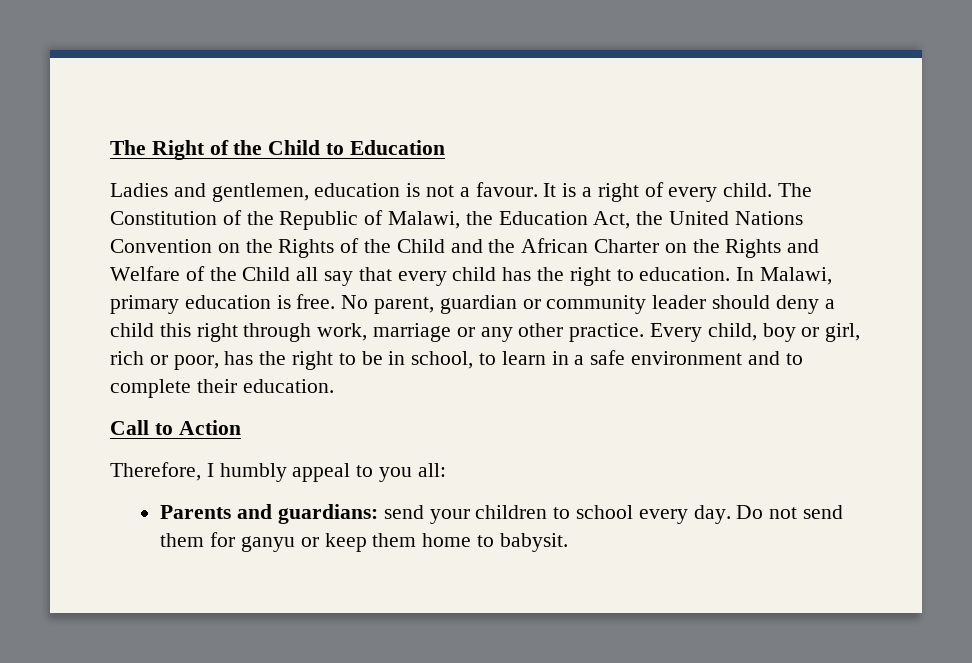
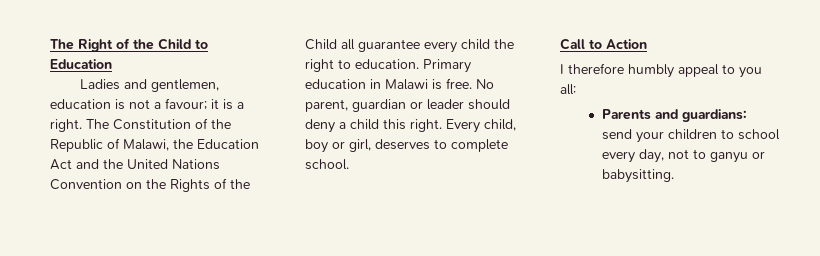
- Ladies and gentlemen, education is not a favour. It is a right of every child.
+ Ladies and gentlemen, education is not a favour; it is a right.
- The Constitution of the Republic of Malawi, the Education Act, the United Nations Convention on the Rights of the Child and the African Charter on the Rights and Welfare of the Child all say that every child has the right to education.
+ The Constitution of the Republic of Malawi, the Education Act and the United Nations Convention on the Rights of the Child all guarantee every child the right to education.
- In Malawi, primary education is free.
+ Primary education in Malawi is free.
- No parent, guardian or community leader should deny a child this right through work, marriage or any other practice.
+ No parent, guardian or leader should deny a child this right.
- Every child, boy or girl, rich or poor, has the right to be in school, to learn in a safe environment and to complete their education.
+ Every child, boy or girl, deserves to complete school.
- Therefore, I humbly appeal to you all:
+ I therefore humbly appeal to you all:
- Parents and guardians: send your children to school every day. Do not send them for ganyu or keep them home to babysit.
+ Parents and guardians: send your children to school every day, not to ganyu or babysitting.

